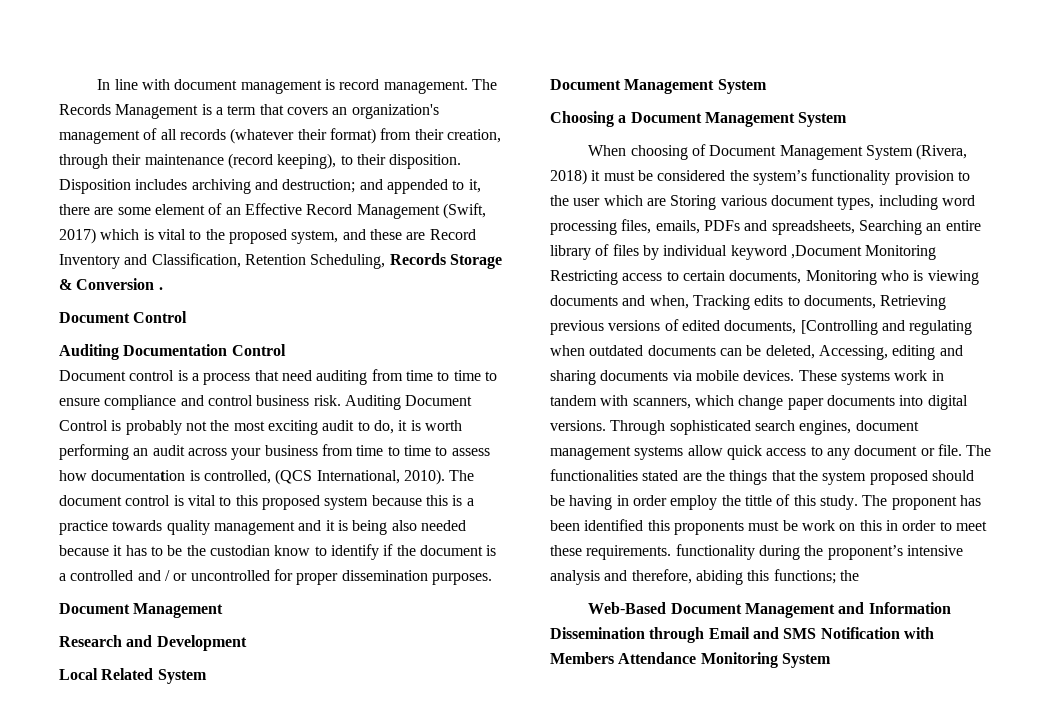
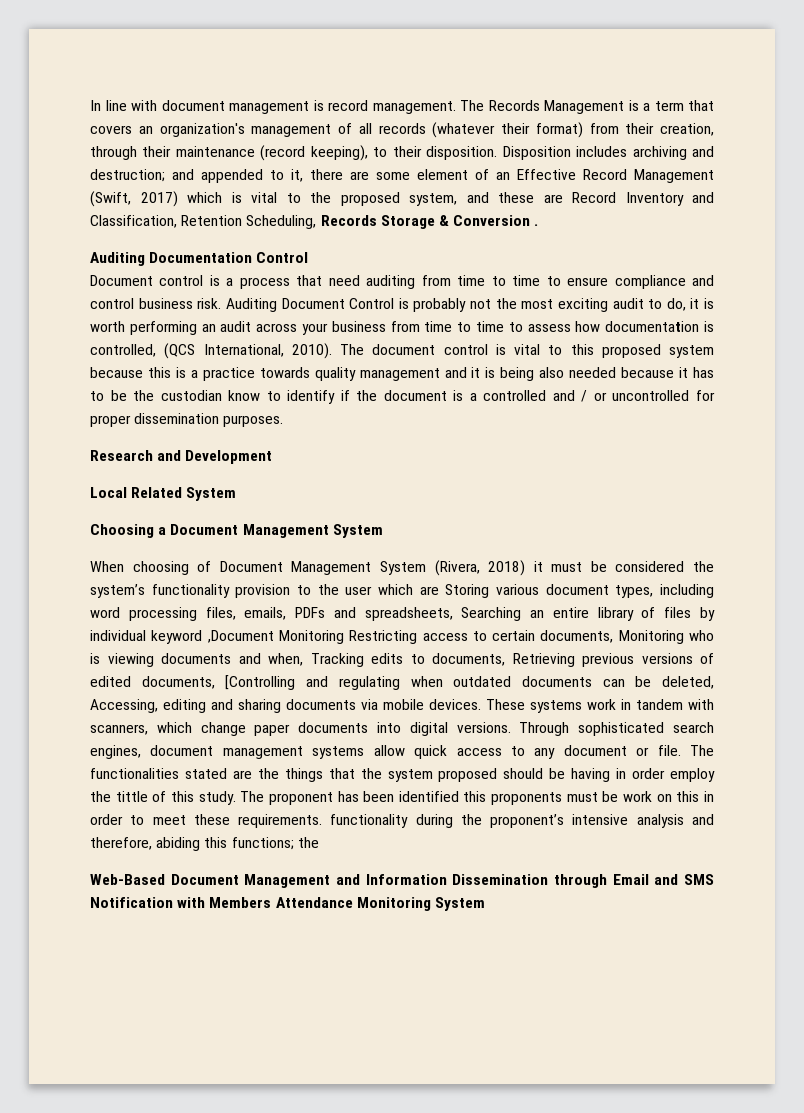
  Disposition includes archiving and destruction; and appended to it, there are some element of an Effective Record Management (Swift, 2017) which is vital to the proposed system, and these are Record Inventory and Classification, Retention Scheduling, Records Storage & Conversion .
- Document Control
  The document control is vital to this proposed system because this is a practice towards quality management and it is being also needed because it has to be the custodian know to identify if the document is a controlled and / or uncontrolled for proper dissemination purposes.
- Document Management
  Local Related System
- Document Management System

